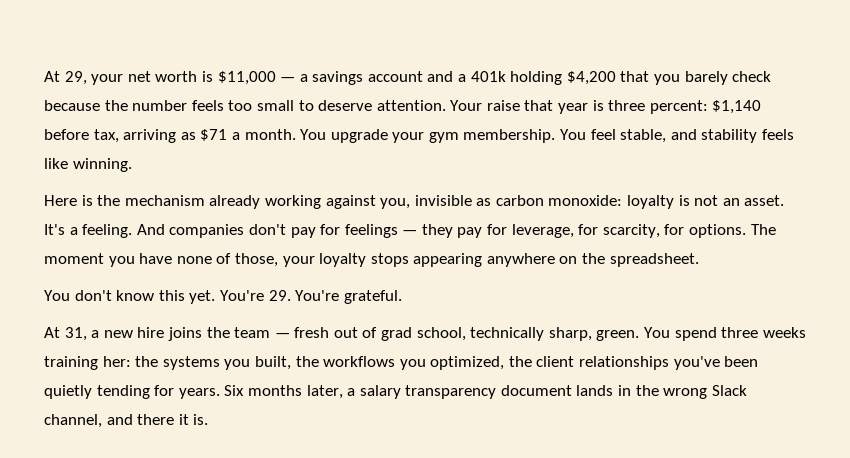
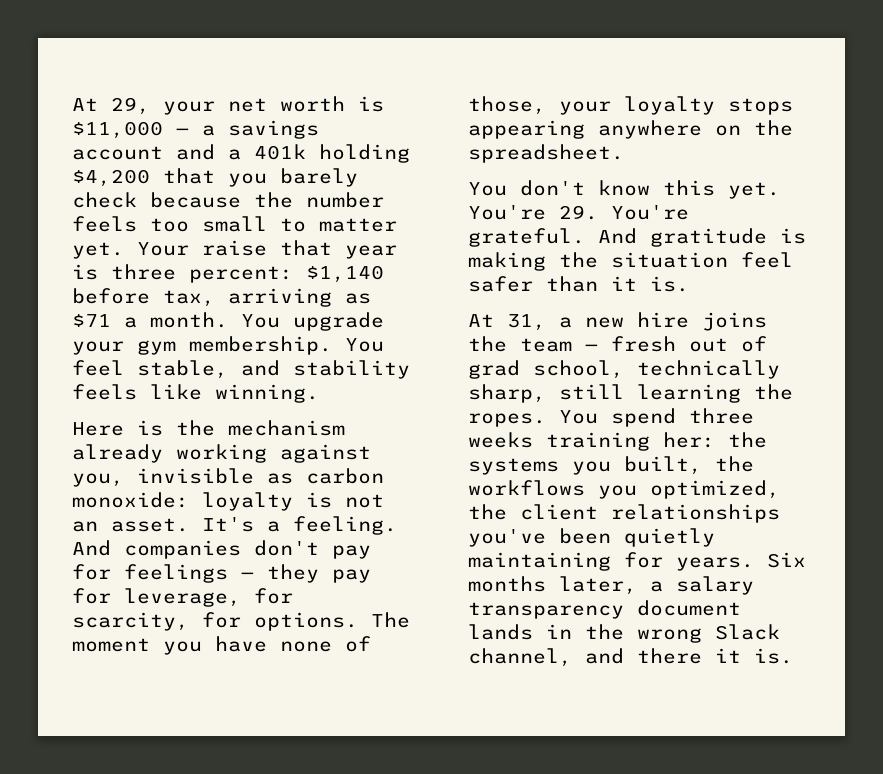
- At 29, your net worth is $11,000 — a savings account and a 401k holding $4,200 that you barely check because the number feels too small to deserve attention.
+ At 29, your net worth is $11,000 — a savings account and a 401k holding $4,200 that you barely check because the number feels too small to matter yet.
+ And gratitude is making the situation feel safer than it is.
- At 31, a new hire joins the team — fresh out of grad school, technically sharp, green.
+ At 31, a new hire joins the team — fresh out of grad school, technically sharp, still learning the ropes.
- You spend three weeks training her: the systems you built, the workflows you optimized, the client relationships you've been quietly tending for years.
+ You spend three weeks training her: the systems you built, the workflows you optimized, the client relationships you've been quietly maintaining for years.

